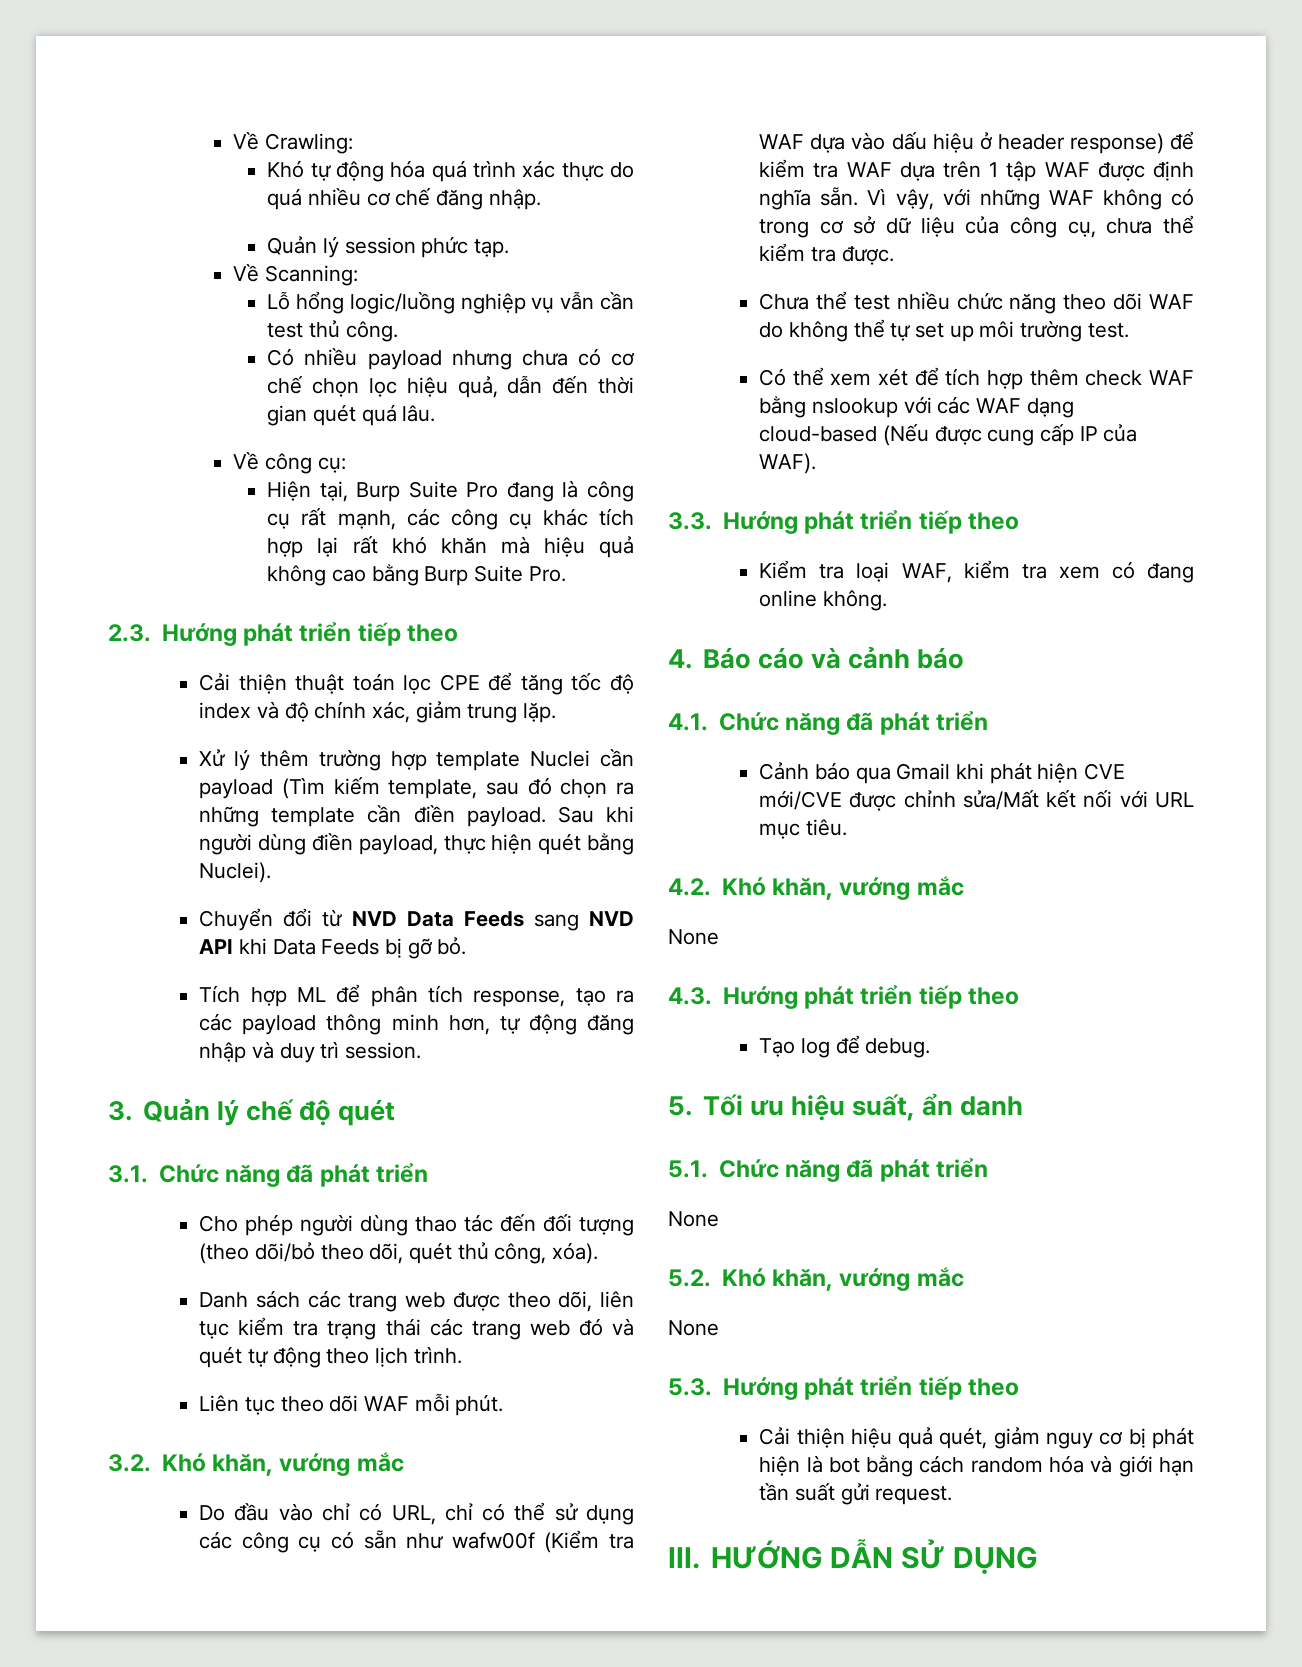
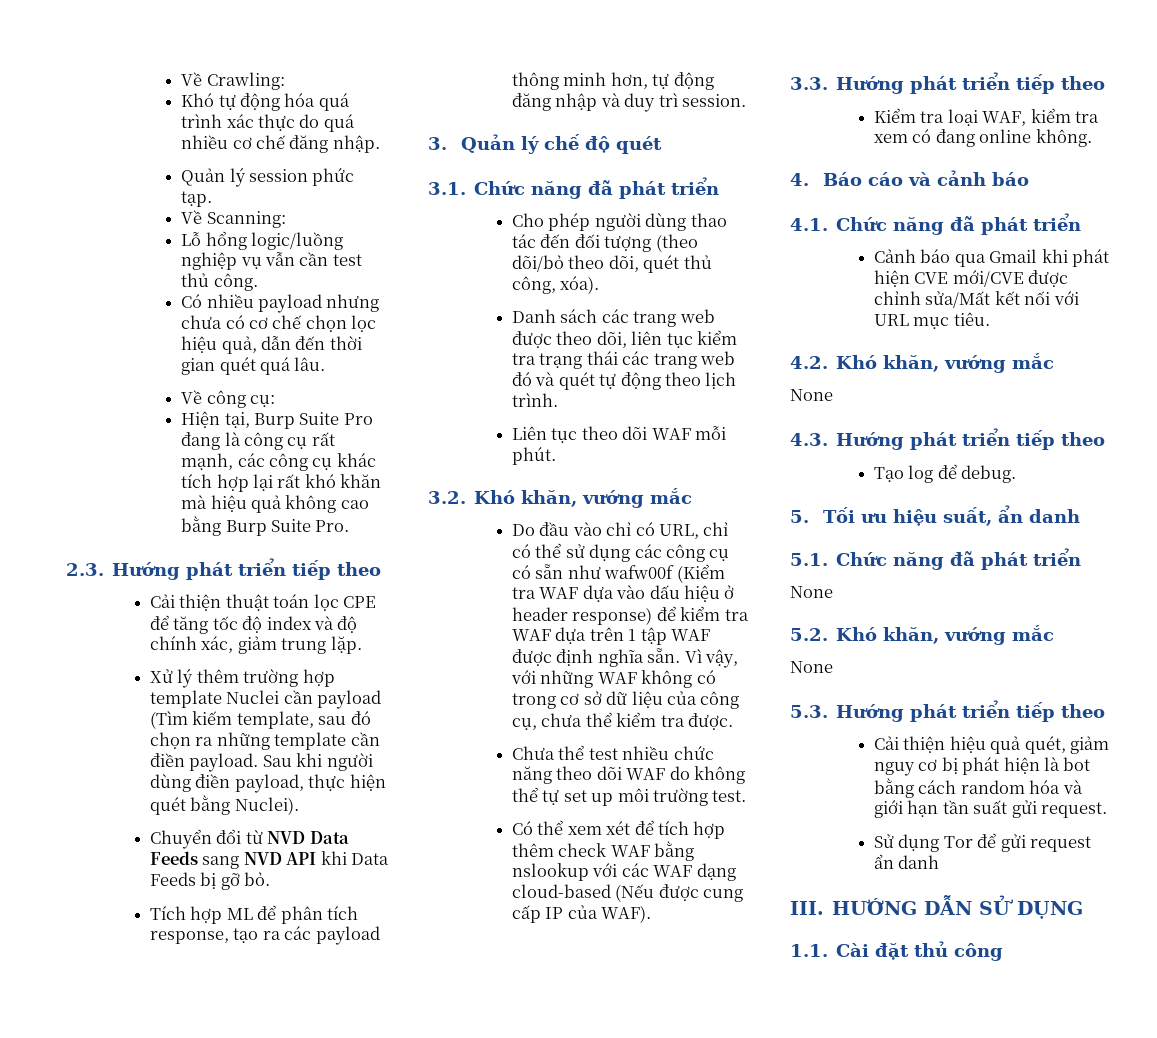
+ Sử dụng Tor để gửi request ẩn danh
+ 1.1. Cài đặt thủ công

